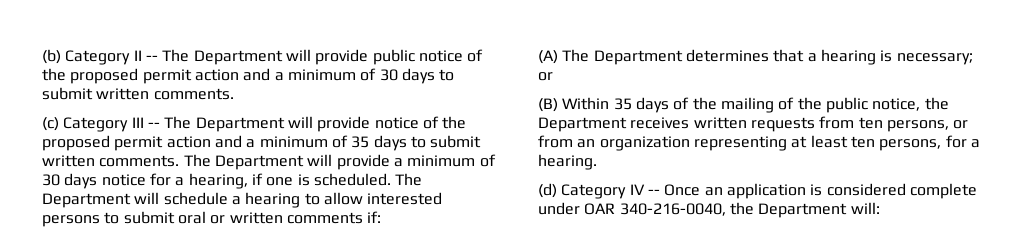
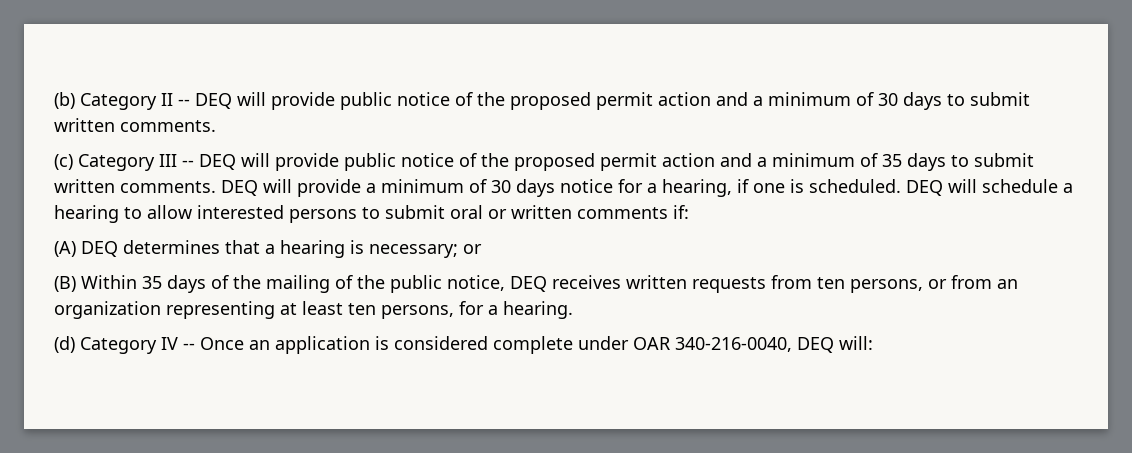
- (b) Category II -- The Department will provide public notice of the proposed permit action and a minimum of 30 days to submit written comments.
+ (b) Category II -- DEQ will provide public notice of the proposed permit action and a minimum of 30 days to submit written comments.
- (c) Category III -- The Department will provide notice of the proposed permit action and a minimum of 35 days to submit written comments.
+ (c) Category III -- DEQ will provide public notice of the proposed permit action and a minimum of 35 days to submit written comments.
- The Department will provide a minimum of 30 days notice for a hearing, if one is scheduled.
+ DEQ will provide a minimum of 30 days notice for a hearing, if one is scheduled.
- The Department will schedule a hearing to allow interested persons to submit oral or written comments if:
+ DEQ will schedule a hearing to allow interested persons to submit oral or written comments if:
- (A) The Department determines that a hearing is necessary; or
+ (A) DEQ determines that a hearing is necessary; or
- (B) Within 35 days of the mailing of the public notice, the Department receives written requests from ten persons, or from an organization representing at least ten persons, for a hearing.
+ (B) Within 35 days of the mailing of the public notice, DEQ receives written requests from ten persons, or from an organization representing at least ten persons, for a hearing.
- (d) Category IV -- Once an application is considered complete under OAR 340-216-0040, the Department will:
+ (d) Category IV -- Once an application is considered complete under OAR 340-216-0040, DEQ will:

